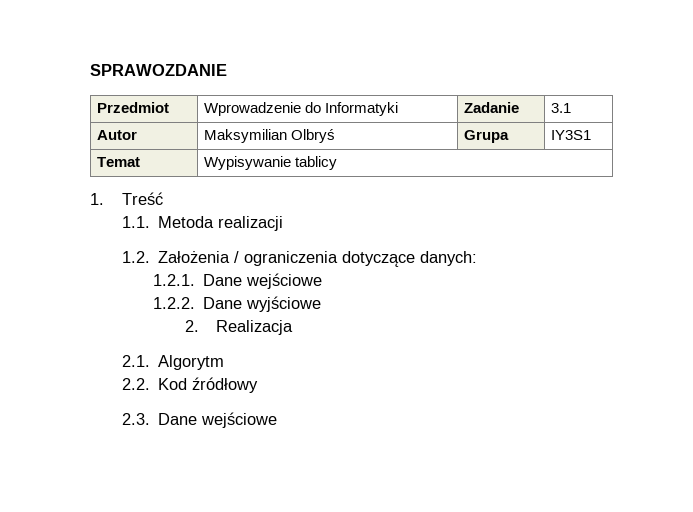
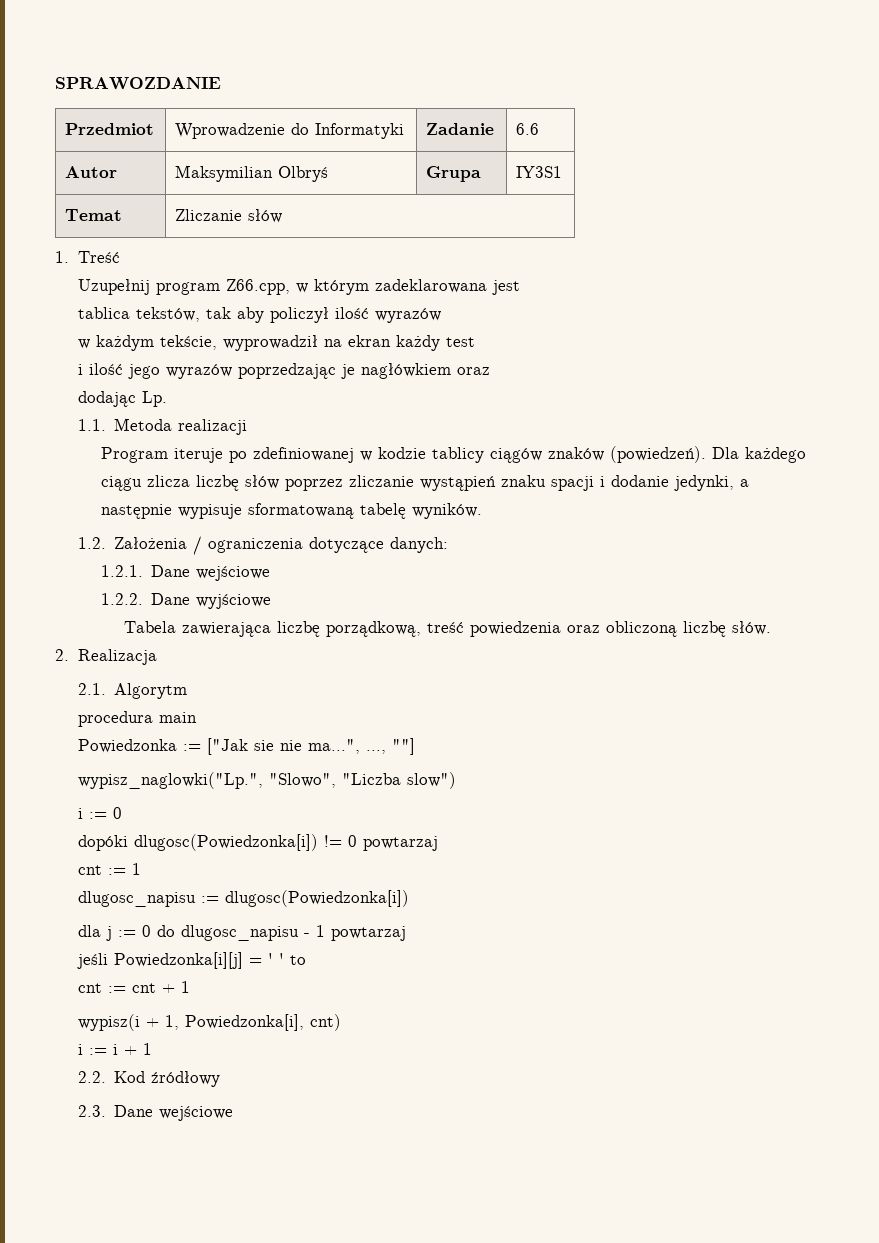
- Przedmiot | Wprowadzenie do Informatyki | Zadanie | 3.1
+ Przedmiot | Wprowadzenie do Informatyki | Zadanie | 6.6
- Temat | Wypisywanie tablicy
+ Temat | Zliczanie słów
+ Uzupełnij program Z66.cpp, w którym zadeklarowana jest
+ tablica tekstów, tak aby policzył ilość wyrazów
+ w każdym tekście, wyprowadził na ekran każdy test
+ i ilość jego wyrazów poprzedzając je nagłówkiem oraz
+ dodając Lp.
  1.1. Metoda realizacji
+ Program iteruje po zdefiniowanej w kodzie tablicy ciągów znaków (powiedzeń). Dla każdego ciągu zlicza liczbę słów poprzez zliczanie wystąpień znaku spacji i dodanie jedynki, a następnie wypisuje sformatowaną tabelę wyników.
+ Tabela zawierająca liczbę porządkową, treść powiedzenia oraz obliczoną liczbę słów.
  2. Realizacja
  2.1. Algorytm
+ procedura main
+ Powiedzonka := ["Jak sie nie ma...", ..., ""]
+ wypisz_naglowki("Lp.", "Slowo", "Liczba slow")
+ i := 0
+ dopóki dlugosc(Powiedzonka[i]) != 0 powtarzaj
+ cnt := 1
+ dlugosc_napisu := dlugosc(Powiedzonka[i])
+ dla j := 0 do dlugosc_napisu - 1 powtarzaj
+ jeśli Powiedzonka[i][j] = ' ' to
+ cnt := cnt + 1
+ wypisz(i + 1, Powiedzonka[i], cnt)
+ i := i + 1

